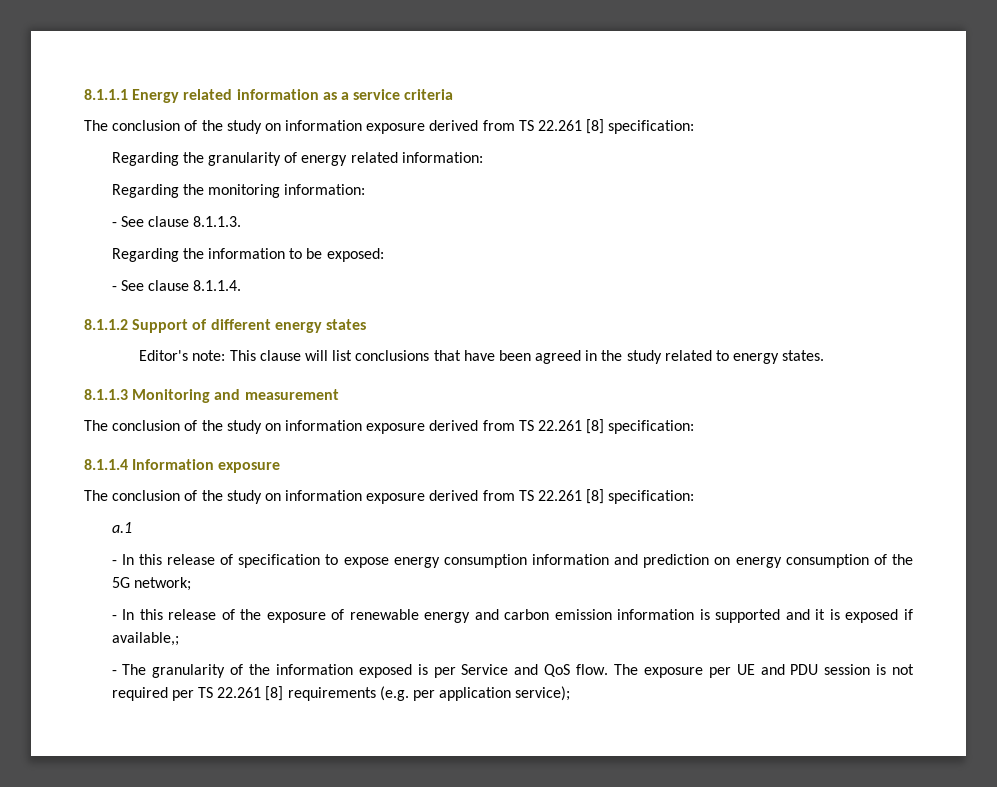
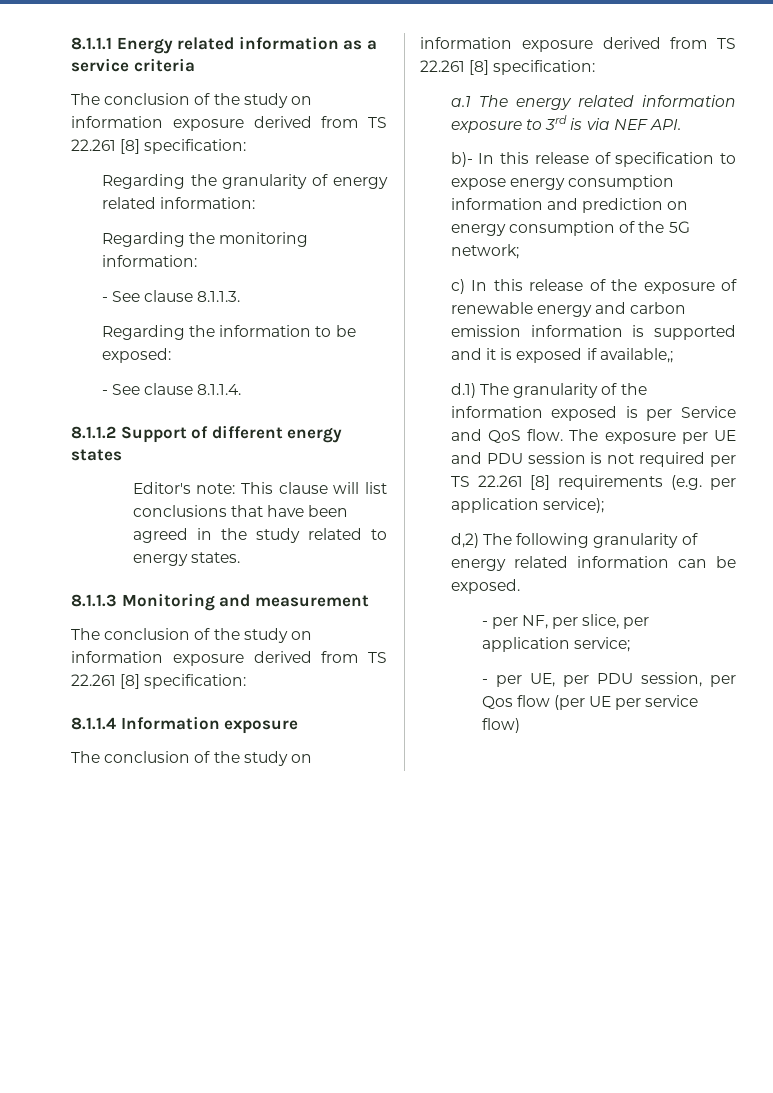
- a.1
- - In this release of specification to expose energy consumption information and prediction on energy consumption of the 5G network;
+ a.1 The energy related information exposure to 3rd is via NEF API.
+ b)- In this release of specification to expose energy consumption information and prediction on energy consumption of the 5G network;
- - In this release of the exposure of renewable energy and carbon emission information is supported and it is exposed if available,;
+ c) In this release of the exposure of renewable energy and carbon emission information is supported and it is exposed if available,;
- - The granularity of the information exposed is per Service and QoS flow.
+ d.1) The granularity of the information exposed is per Service and QoS flow.
+ d,2) The following granularity of energy related information can be exposed.
+ - per NF, per slice, per application service;
+ - per UE, per PDU session, per Qos flow (per UE per service flow)

